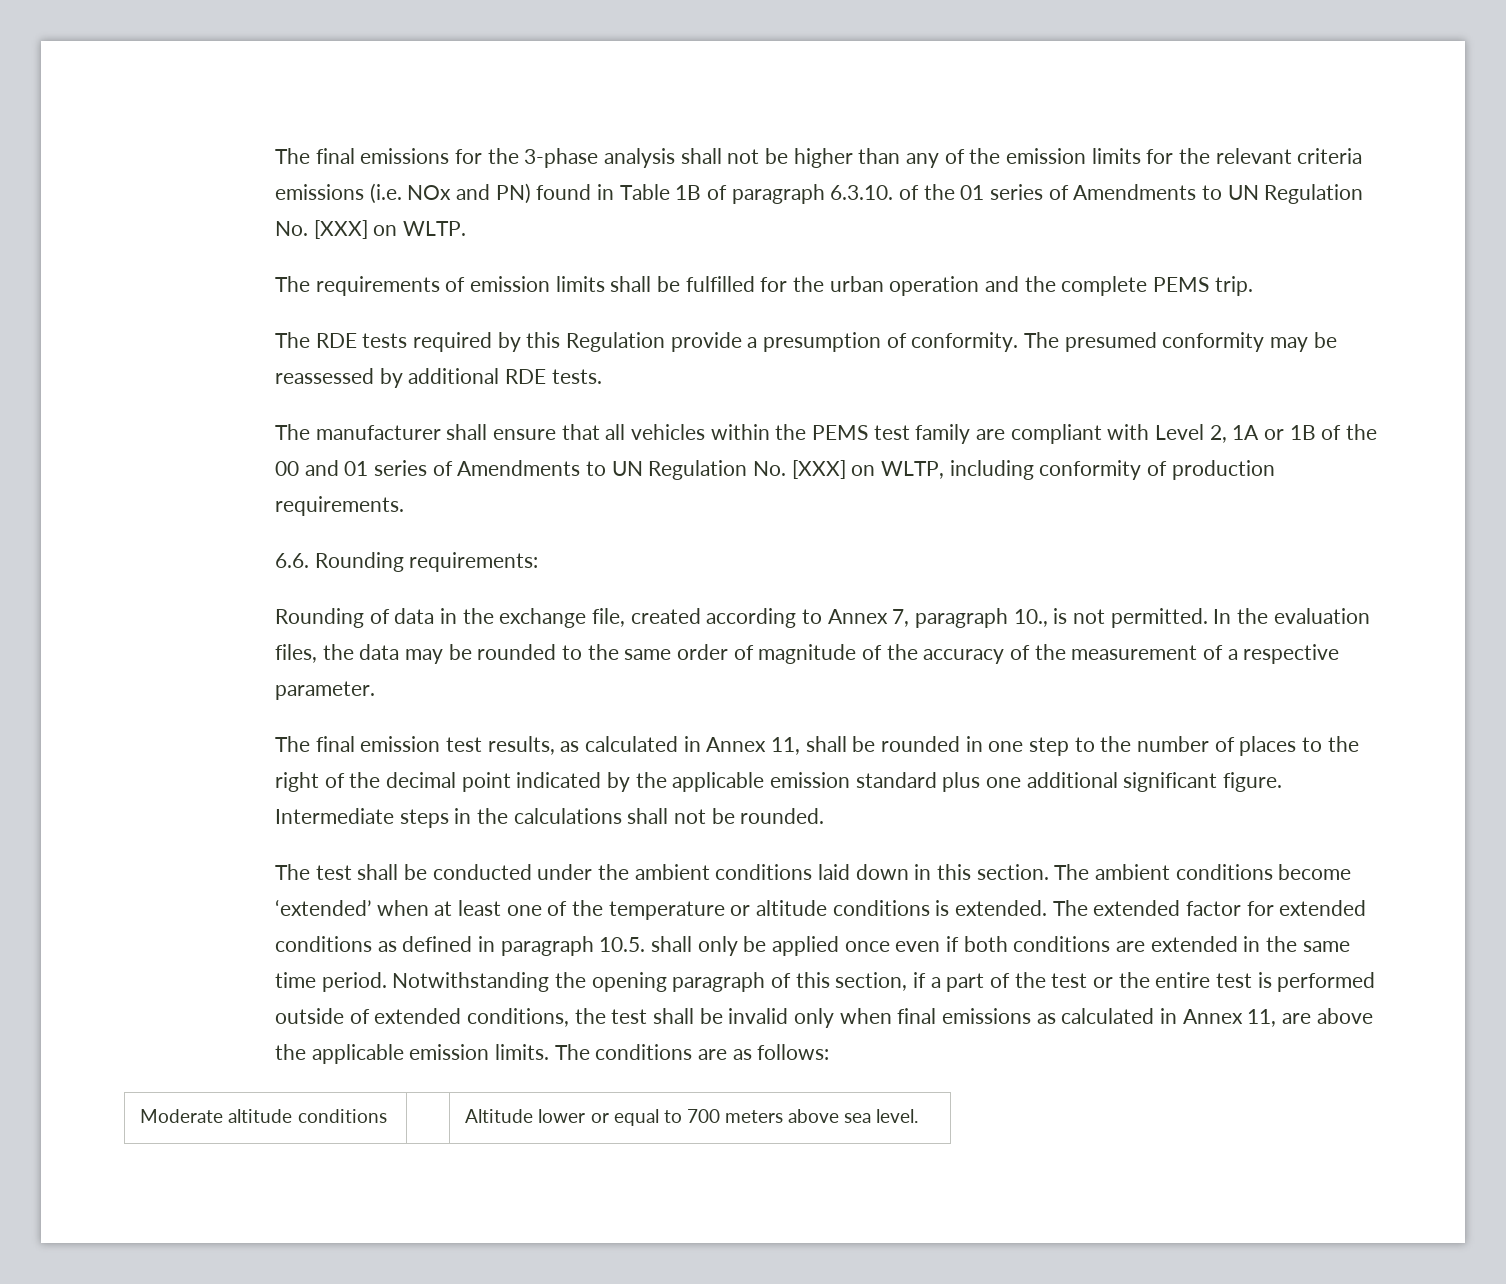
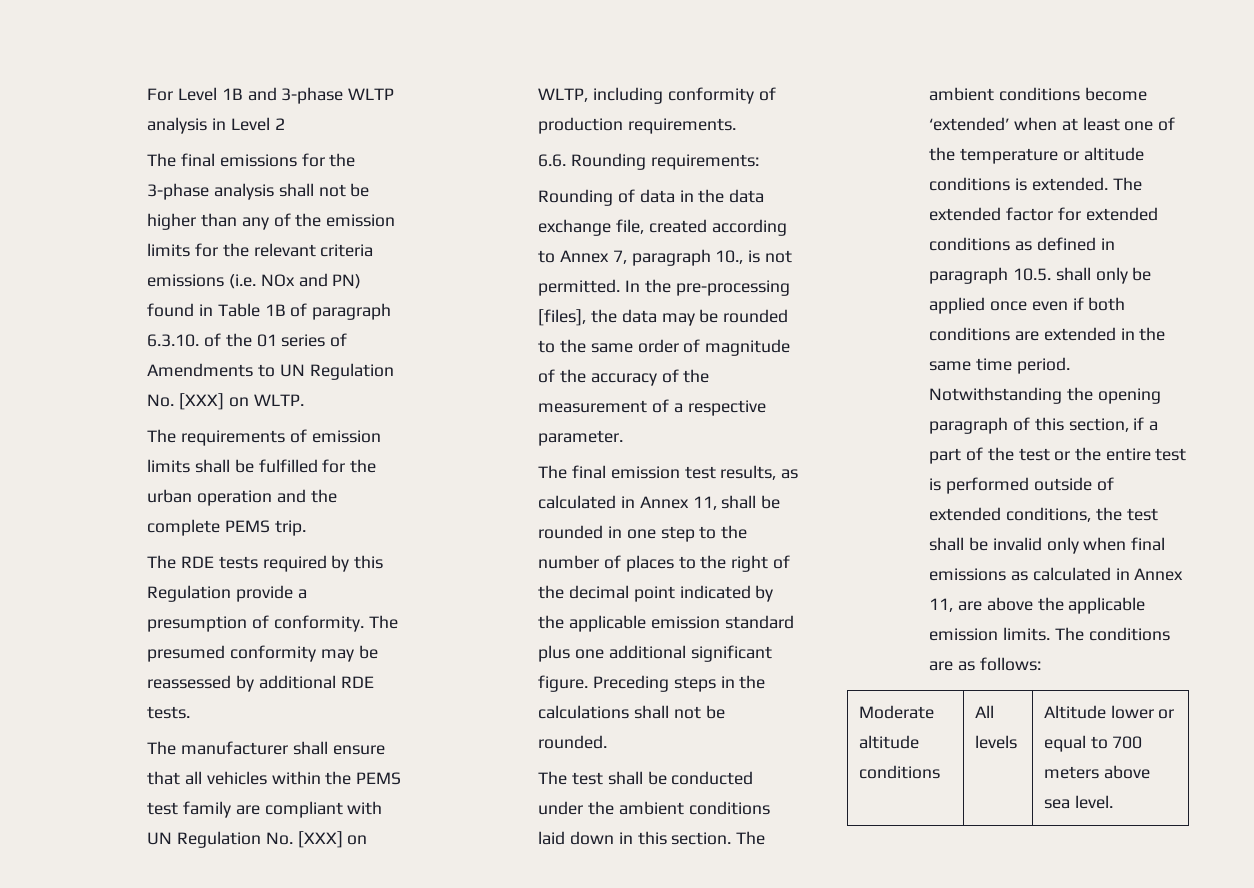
+ For Level 1B and 3-phase WLTP analysis in Level 2
- The manufacturer shall ensure that all vehicles within the PEMS test family are compliant with Level 2, 1A or 1B of the 00 and 01 series of Amendments to UN Regulation No. [XXX] on WLTP, including conformity of production requirements.
+ The manufacturer shall ensure that all vehicles within the PEMS test family are compliant with UN Regulation No. [XXX] on WLTP, including conformity of production requirements.
- Rounding of data in the exchange file, created according to Annex 7, paragraph 10., is not permitted.
+ Rounding of data in the data exchange file, created according to Annex 7, paragraph 10., is not permitted.
- In the evaluation files, the data may be rounded to the same order of magnitude of the accuracy of the measurement of a respective parameter.
+ In the pre-processing [files], the data may be rounded to the same order of magnitude of the accuracy of the measurement of a respective parameter.
- Intermediate steps in the calculations shall not be rounded.
+ Preceding steps in the calculations shall not be rounded.
- Moderate altitude conditions | | Altitude lower or equal to 700 meters above sea level.
+ Moderate altitude conditions | All levels | Altitude lower or equal to 700 meters above sea level.

